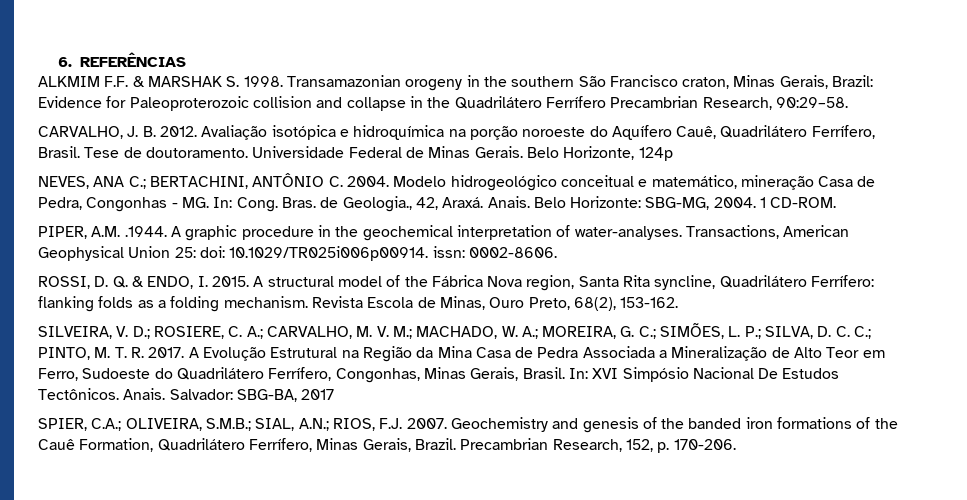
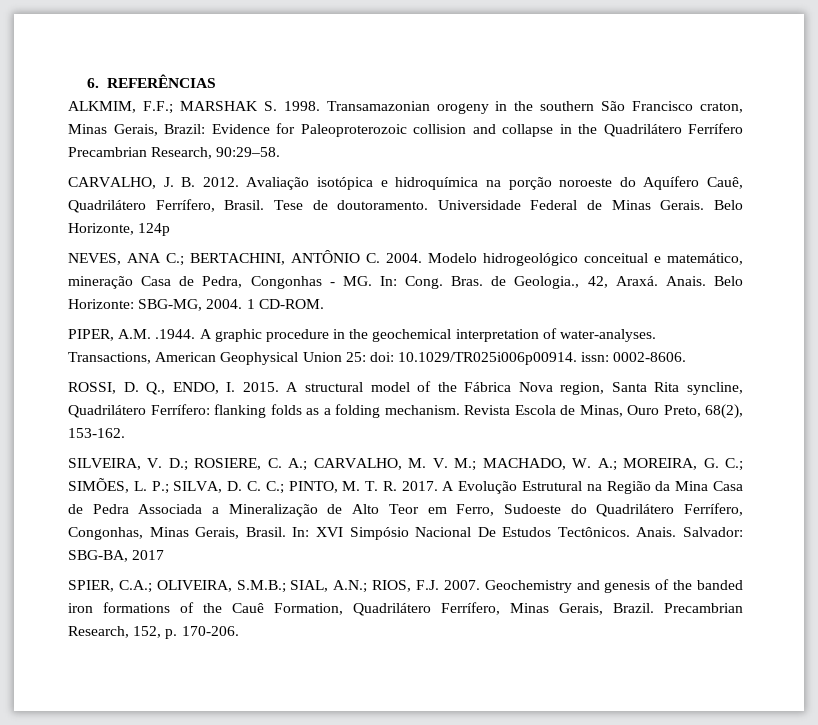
- ALKMIM F.F. & MARSHAK S. 1998.
+ ALKMIM, F.F.; MARSHAK S. 1998.
- ROSSI, D. Q. & ENDO, I. 2015.
+ ROSSI, D. Q., ENDO, I. 2015.

